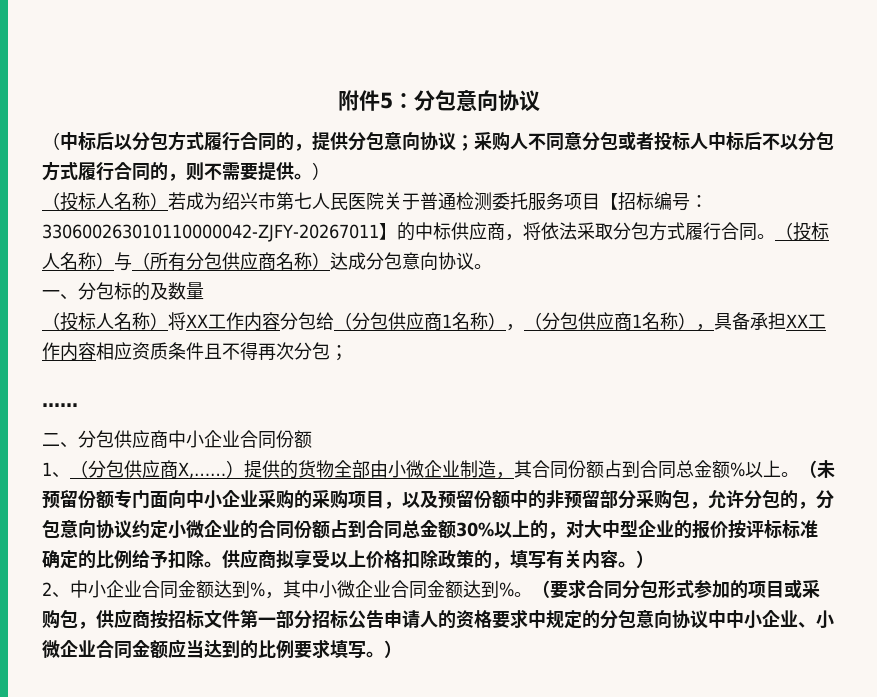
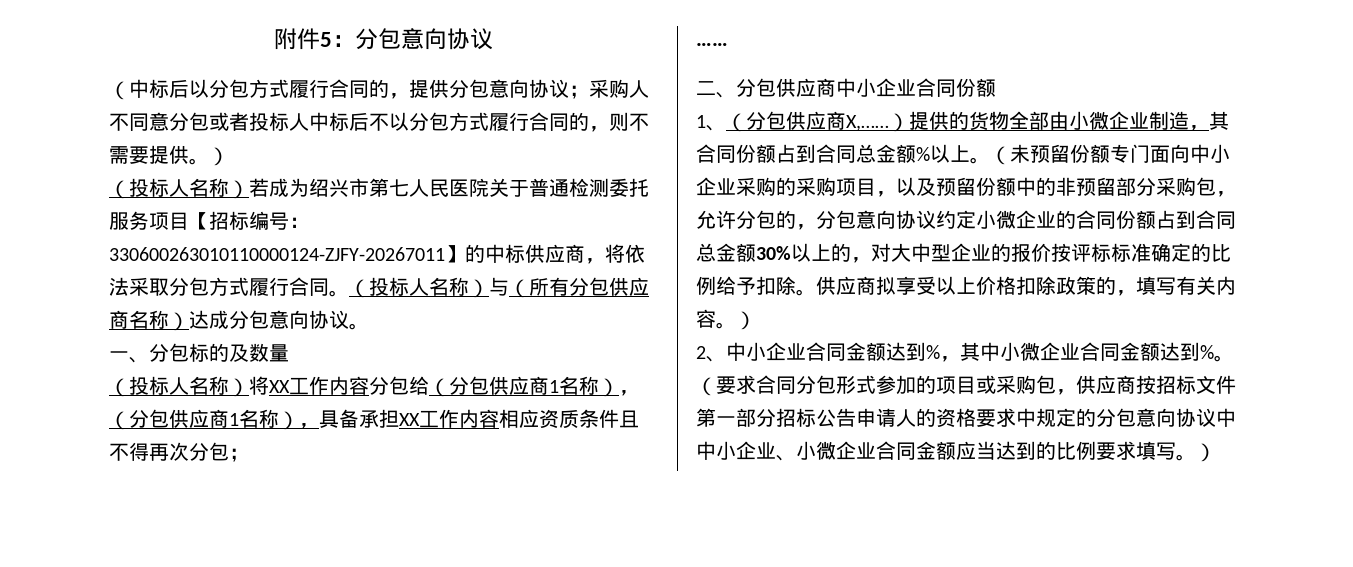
- （投标人名称）若成为绍兴市第七人民医院关于普通检测委托服务项目【招标编号：330600263010110000042-ZJFY-20267011】的中标供应商，将依法采取分包方式履行合同。
+ （投标人名称）若成为绍兴市第七人民医院关于普通检测委托服务项目【招标编号：330600263010110000124-ZJFY-20267011】的中标供应商，将依法采取分包方式履行合同。

